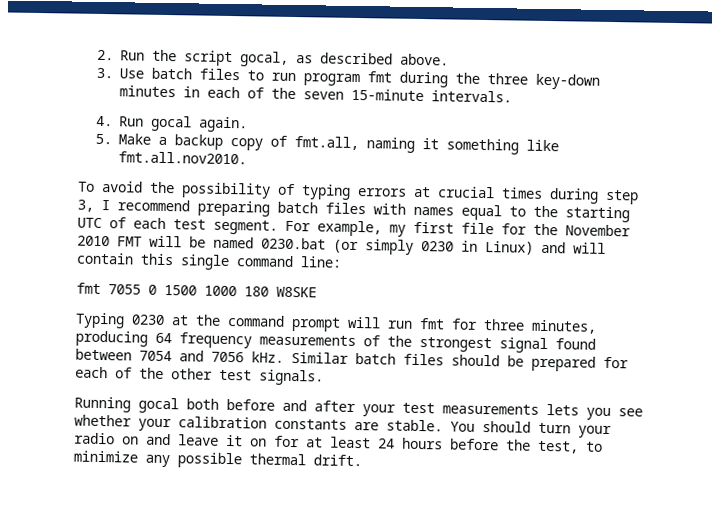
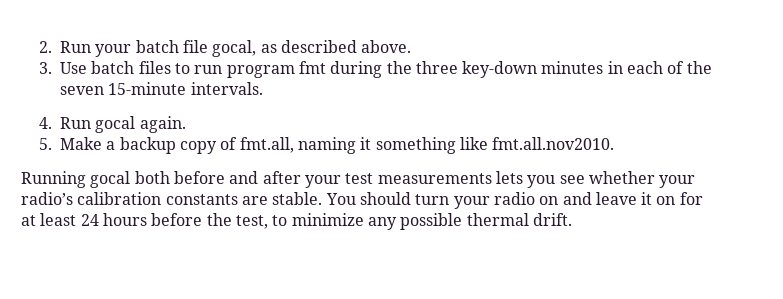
- 2. Run the script gocal, as described above.
+ 2. Run your batch file gocal, as described above.
- To avoid the possibility of typing errors at crucial times during step 3, I recommend preparing batch files with names equal to the starting UTC of each test segment. For example, my first file for the November 2010 FMT will be named 0230.bat (or simply 0230 in Linux) and will contain this single command line:
- fmt 7055 0 1500 1000 180 W8SKE
- Typing 0230 at the command prompt will run fmt for three minutes, producing 64 frequency measurements of the strongest signal found between 7054 and 7056 kHz. Similar batch files should be prepared for each of the other test signals.
- Running gocal both before and after your test measurements lets you see whether your calibration constants are stable.
+ Running gocal both before and after your test measurements lets you see whether your radio’s calibration constants are stable.

